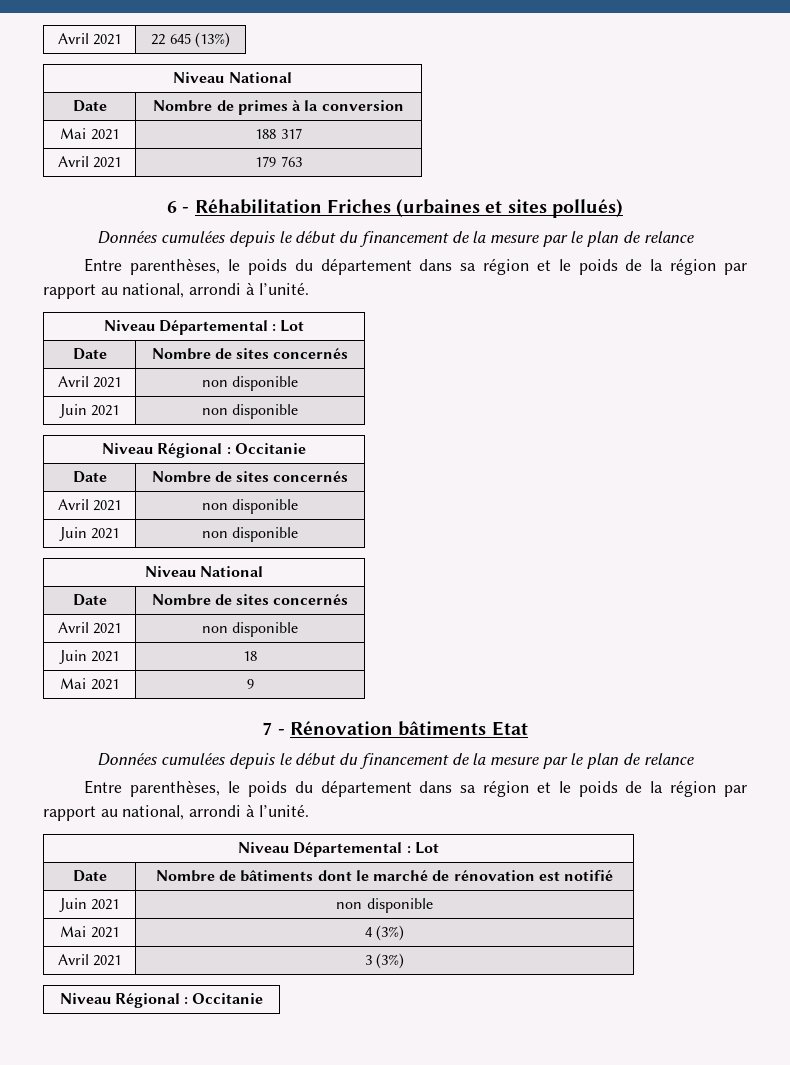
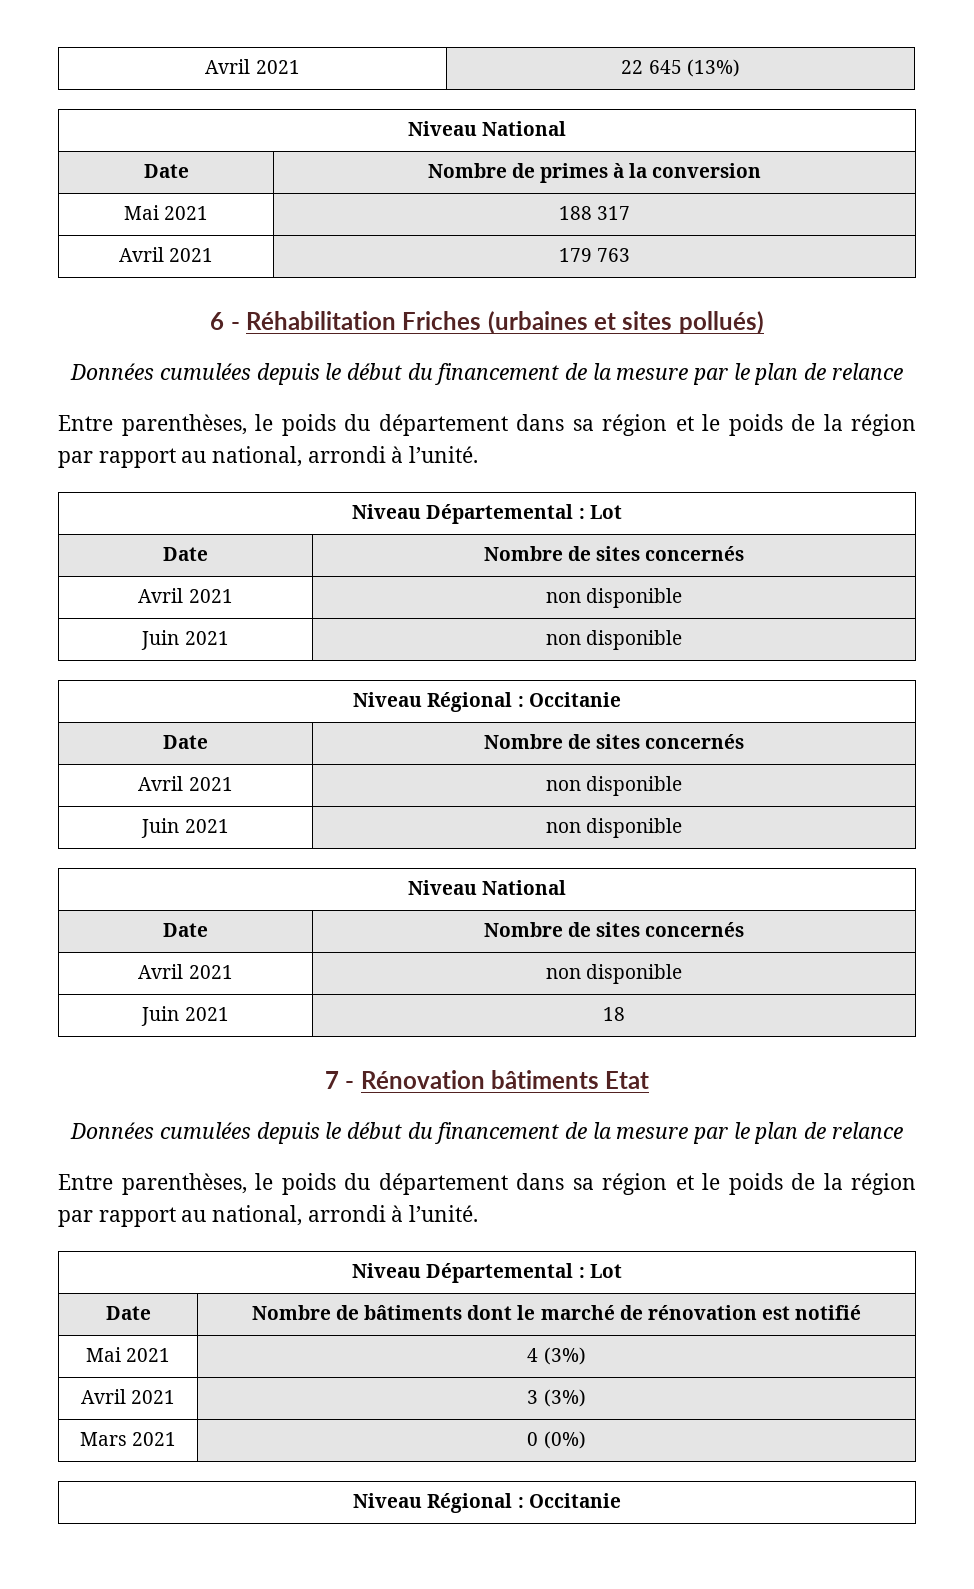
- Mai 2021 | 9
  Date | Nombre de bâtiments dont le marché de rénovation est notifié
- Juin 2021 | non disponible
+ Mars 2021 | 0 (0%)

